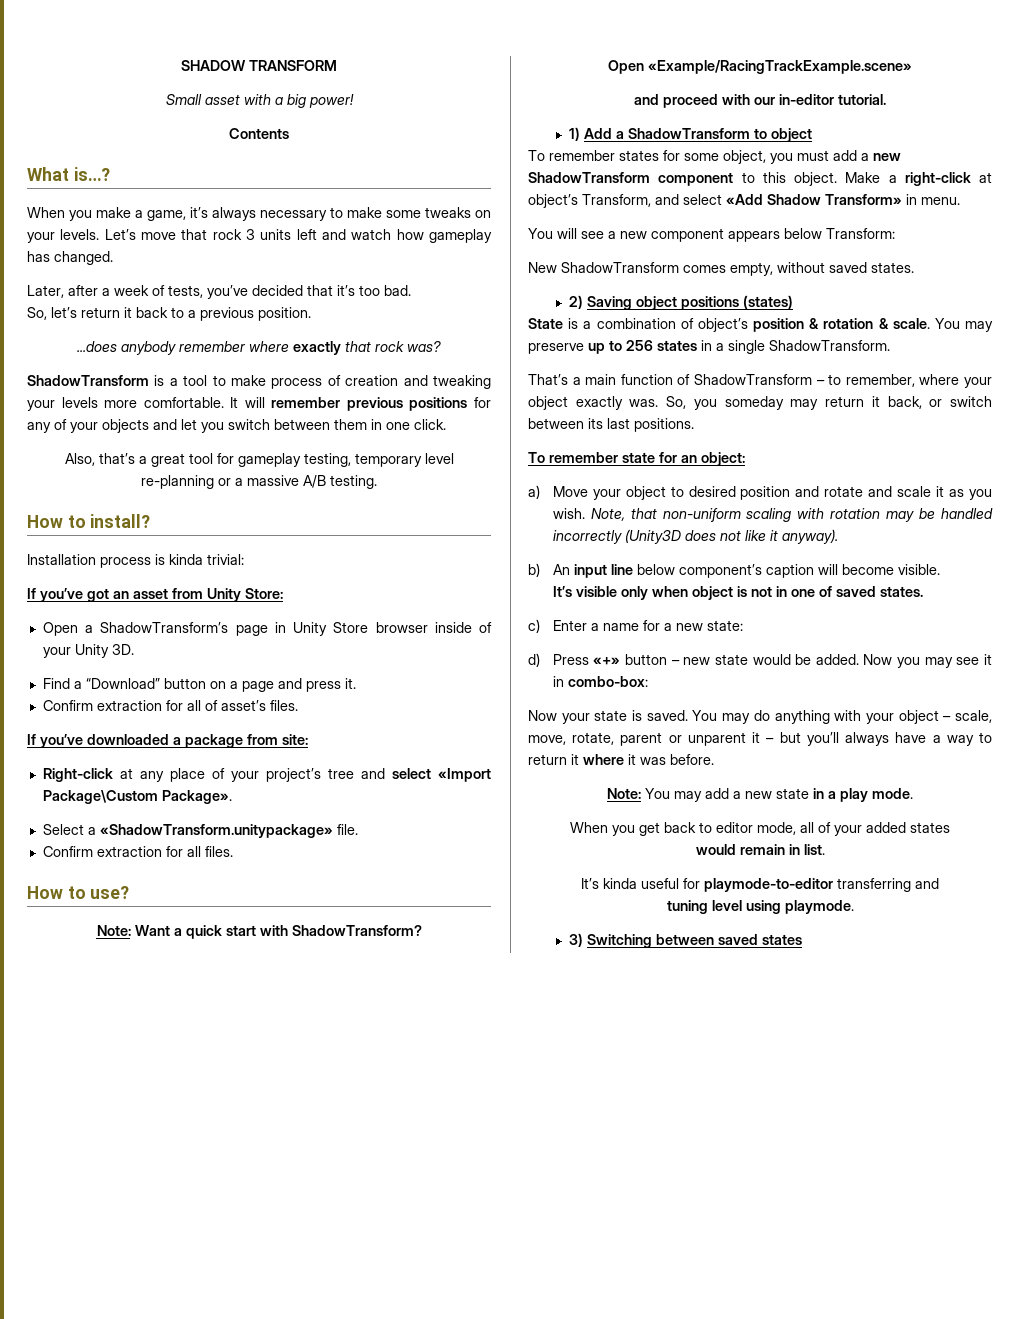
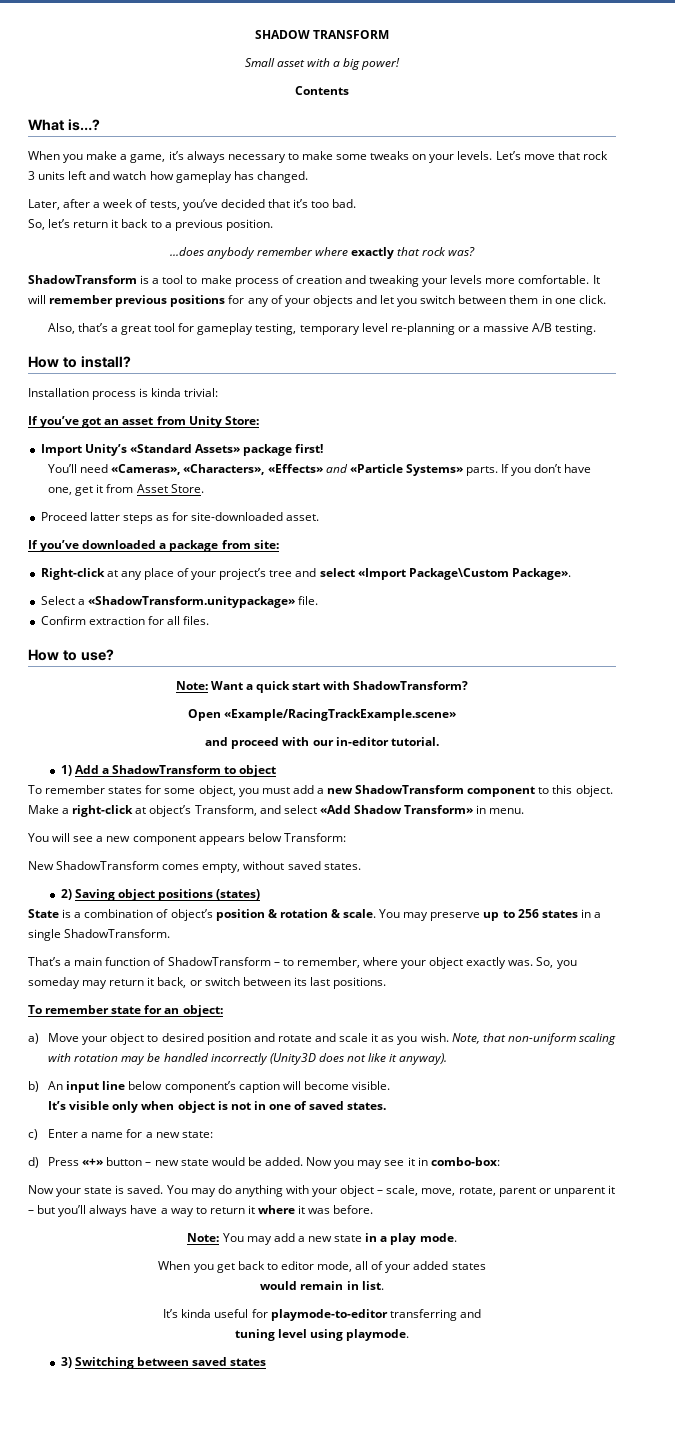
- Open a ShadowTransform’s page in Unity Store browser inside of your Unity 3D.
- Find a “Download” button on a page and press it.
- Confirm extraction for all of asset’s files.
+ Import Unity’s «Standard Assets» package first!
+ You’ll need «Cameras», «Characters», «Effects» and «Particle Systems» parts. If you don’t have one, get it from Asset Store.
+ Proceed latter steps as for site-downloaded asset.

